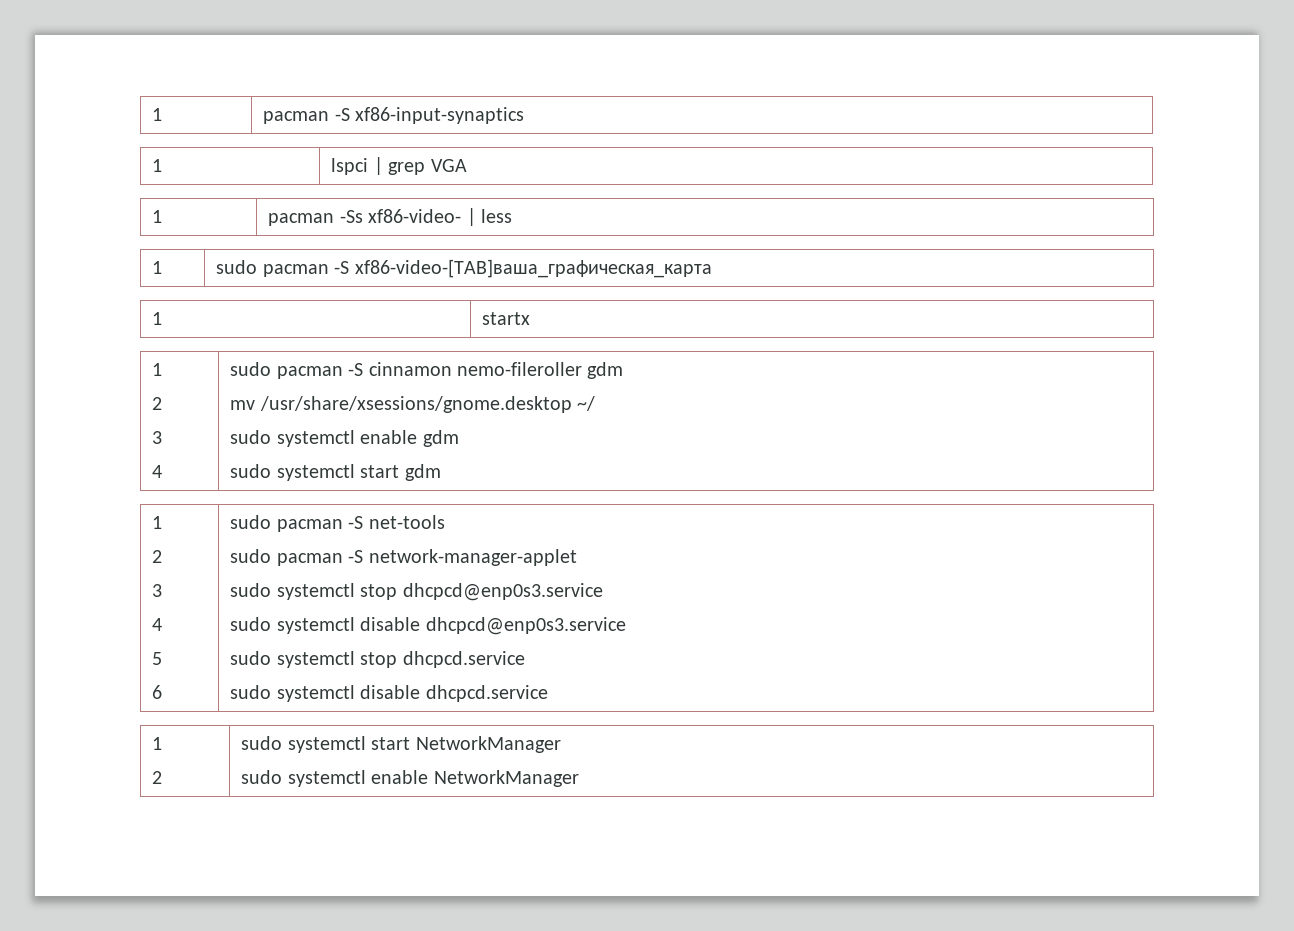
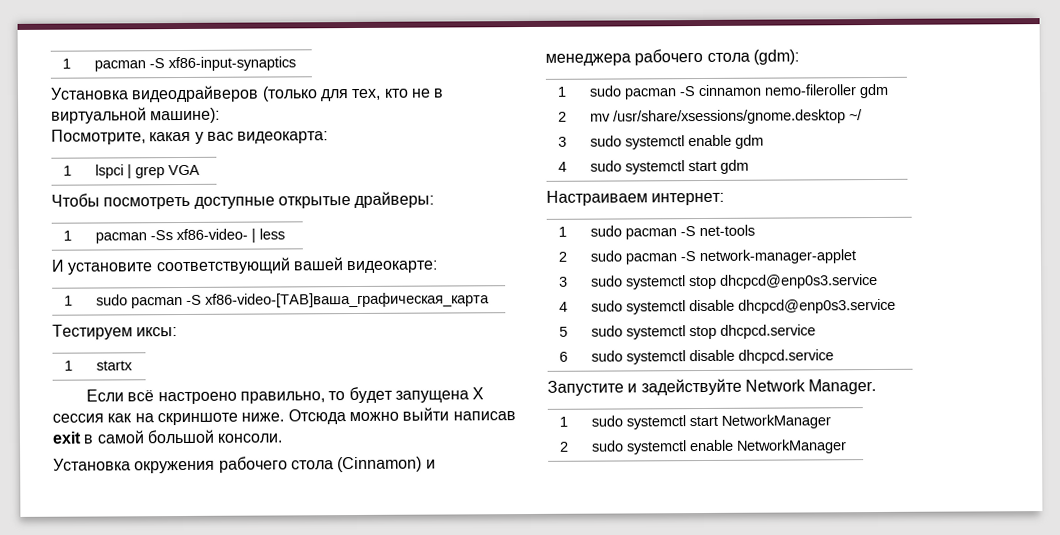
+ Установка видеодрайверов (только для тех, кто не в виртуальной машине):
+ Посмотрите, какая у вас видеокарта:
+ Чтобы посмотреть доступные открытые драйверы:
+ И установите соответствующий вашей видеокарте:
+ Тестируем иксы:
+ Если всё настроено правильно, то будет запущена X сессия как на скриншоте ниже. Отсюда можно выйти написав exit в самой большой консоли.
+ Установка окружения рабочего стола (Cinnamon) и менеджера рабочего стола (gdm):
+ Настраиваем интернет:
+ Запустите и задействуйте Network Manager.

